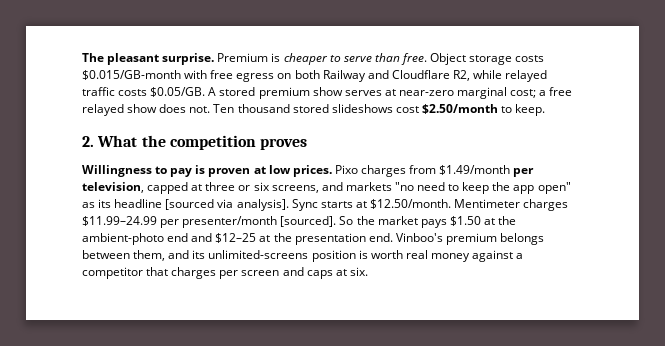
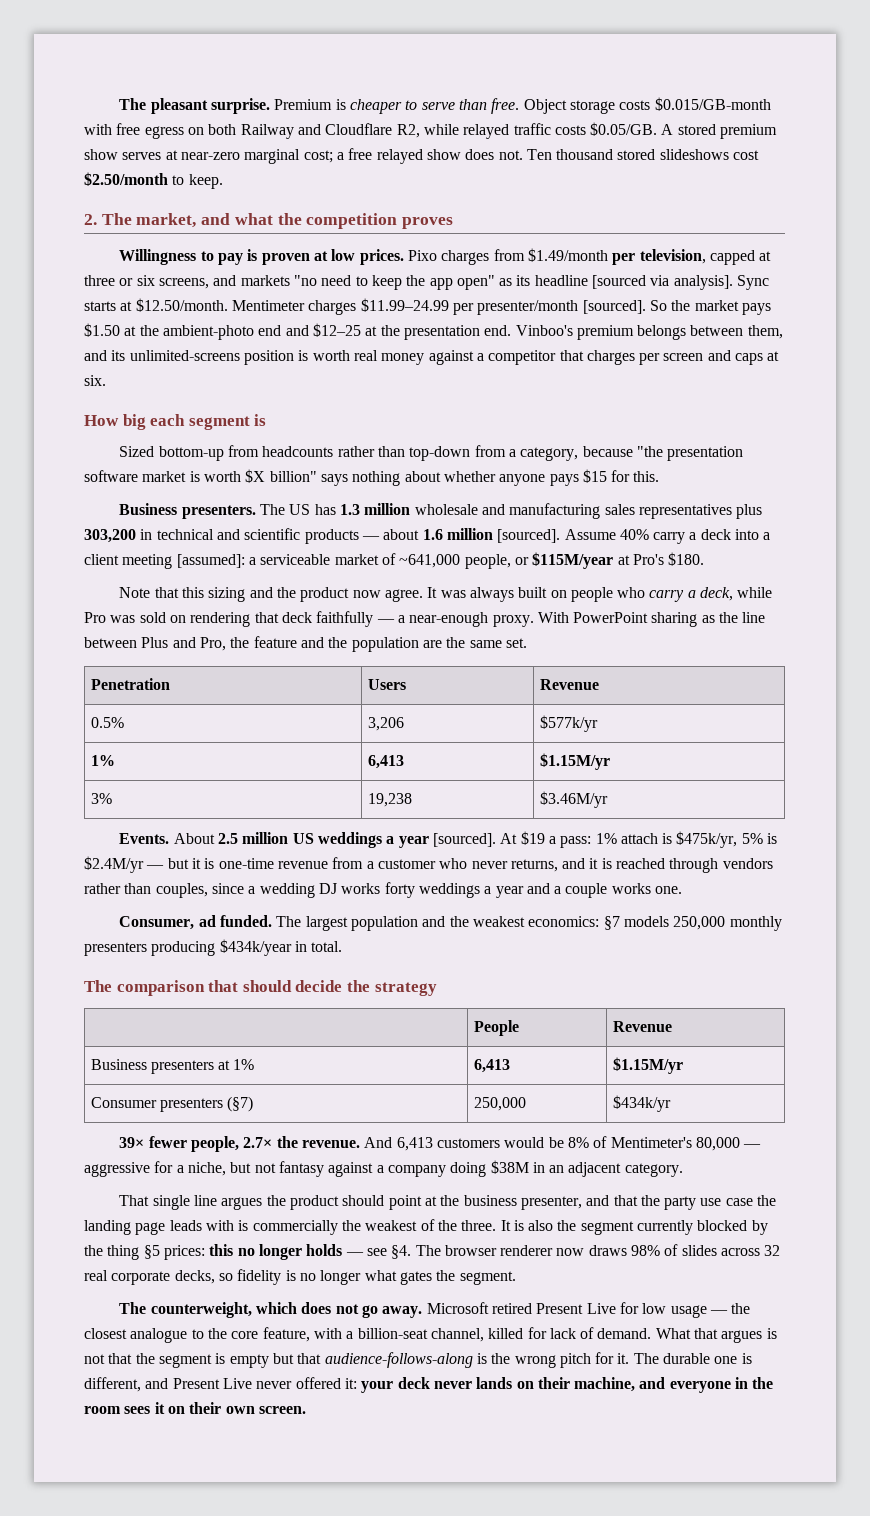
- 2. What the competition proves
+ 2. The market, and what the competition proves
+ How big each segment is
+ Sized bottom-up from headcounts rather than top-down from a category, because "the presentation software market is worth $X billion" says nothing about whether anyone pays $15 for this.
+ Business presenters. The US has 1.3 million wholesale and manufacturing sales representatives plus 303,200 in technical and scientific products — about 1.6 million [sourced]. Assume 40% carry a deck into a client meeting [assumed]: a serviceable market of ~641,000 people, or $115M/year at Pro's $180.
+ Note that this sizing and the product now agree. It was always built on people who carry a deck, while Pro was sold on rendering that deck faithfully — a near-enough proxy. With PowerPoint sharing as the line between Plus and Pro, the feature and the population are the same set.
+ Penetration | Users | Revenue
+ 0.5% | 3,206 | $577k/yr
+ 1% | 6,413 | $1.15M/yr
+ 3% | 19,238 | $3.46M/yr
+ Events. About 2.5 million US weddings a year [sourced]. At $19 a pass: 1% attach is $475k/yr, 5% is $2.4M/yr — but it is one-time revenue from a customer who never returns, and it is reached through vendors rather than couples, since a wedding DJ works forty weddings a year and a couple works one.
+ Consumer, ad funded. The largest population and the weakest economics: §7 models 250,000 monthly presenters producing $434k/year in total.
+ The comparison that should decide the strategy
+ | People | Revenue
+ Business presenters at 1% | 6,413 | $1.15M/yr
+ Consumer presenters (§7) | 250,000 | $434k/yr
+ 39× fewer people, 2.7× the revenue. And 6,413 customers would be 8% of Mentimeter's 80,000 — aggressive for a niche, but not fantasy against a company doing $38M in an adjacent category.
+ That single line argues the product should point at the business presenter, and that the party use case the landing page leads with is commercially the weakest of the three. It is also the segment currently blocked by the thing §5 prices: this no longer holds — see §4. The browser renderer now draws 98% of slides across 32 real corporate decks, so fidelity is no longer what gates the segment.
+ The counterweight, which does not go away. Microsoft retired Present Live for low usage — the closest analogue to the core feature, with a billion-seat channel, killed for lack of demand. What that argues is not that the segment is empty but that audience-follows-along is the wrong pitch for it. The durable one is different, and Present Live never offered it: your deck never lands on their machine, and everyone in the room sees it on their own screen.

